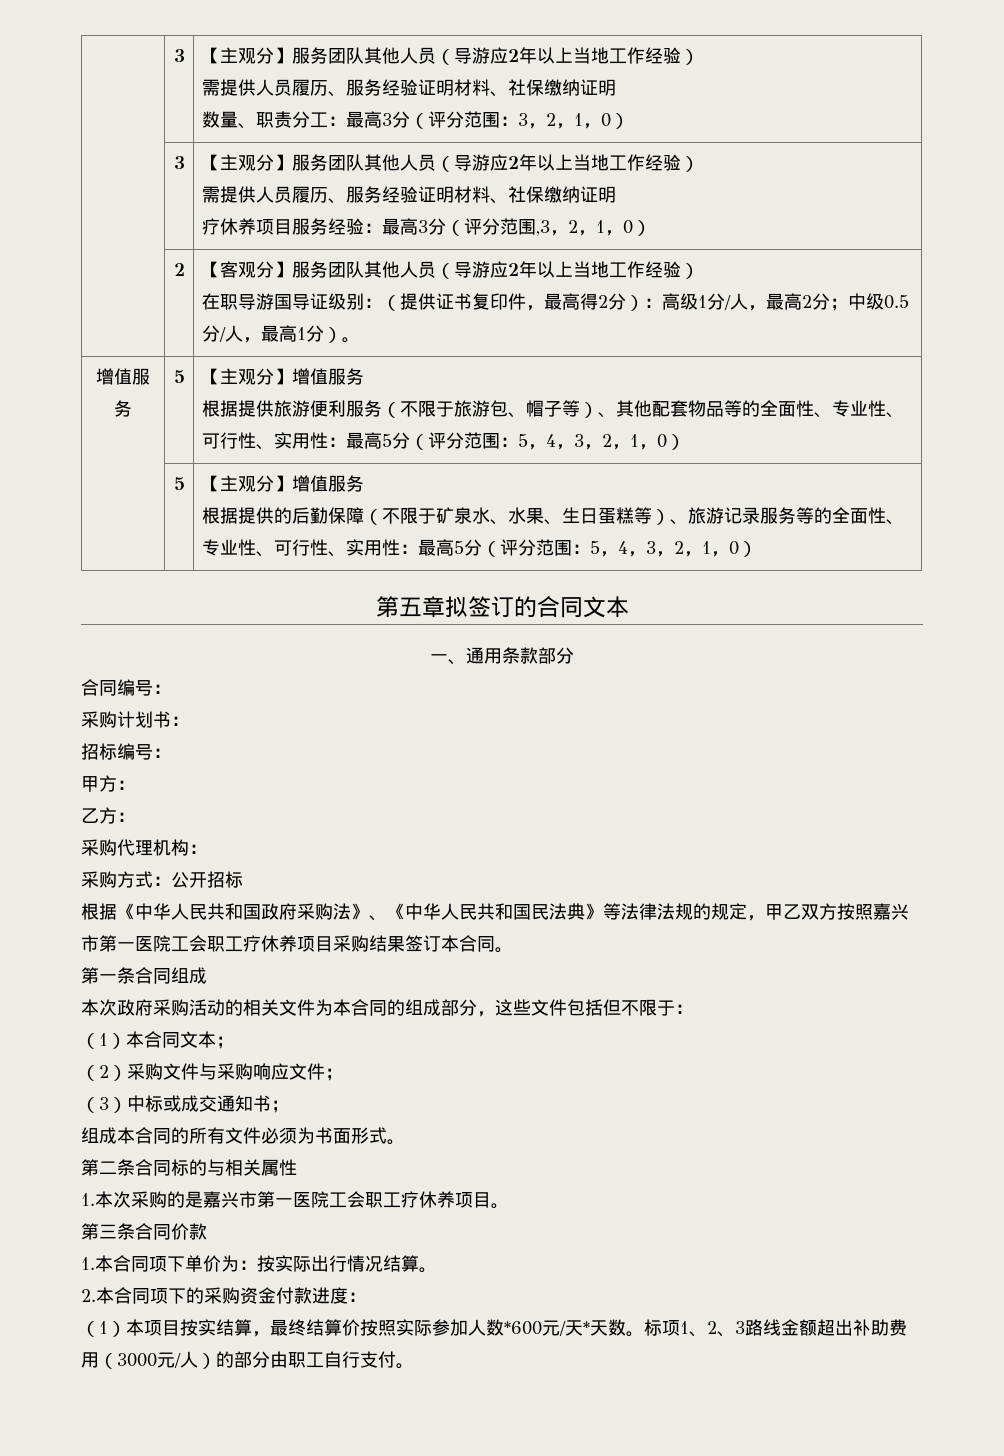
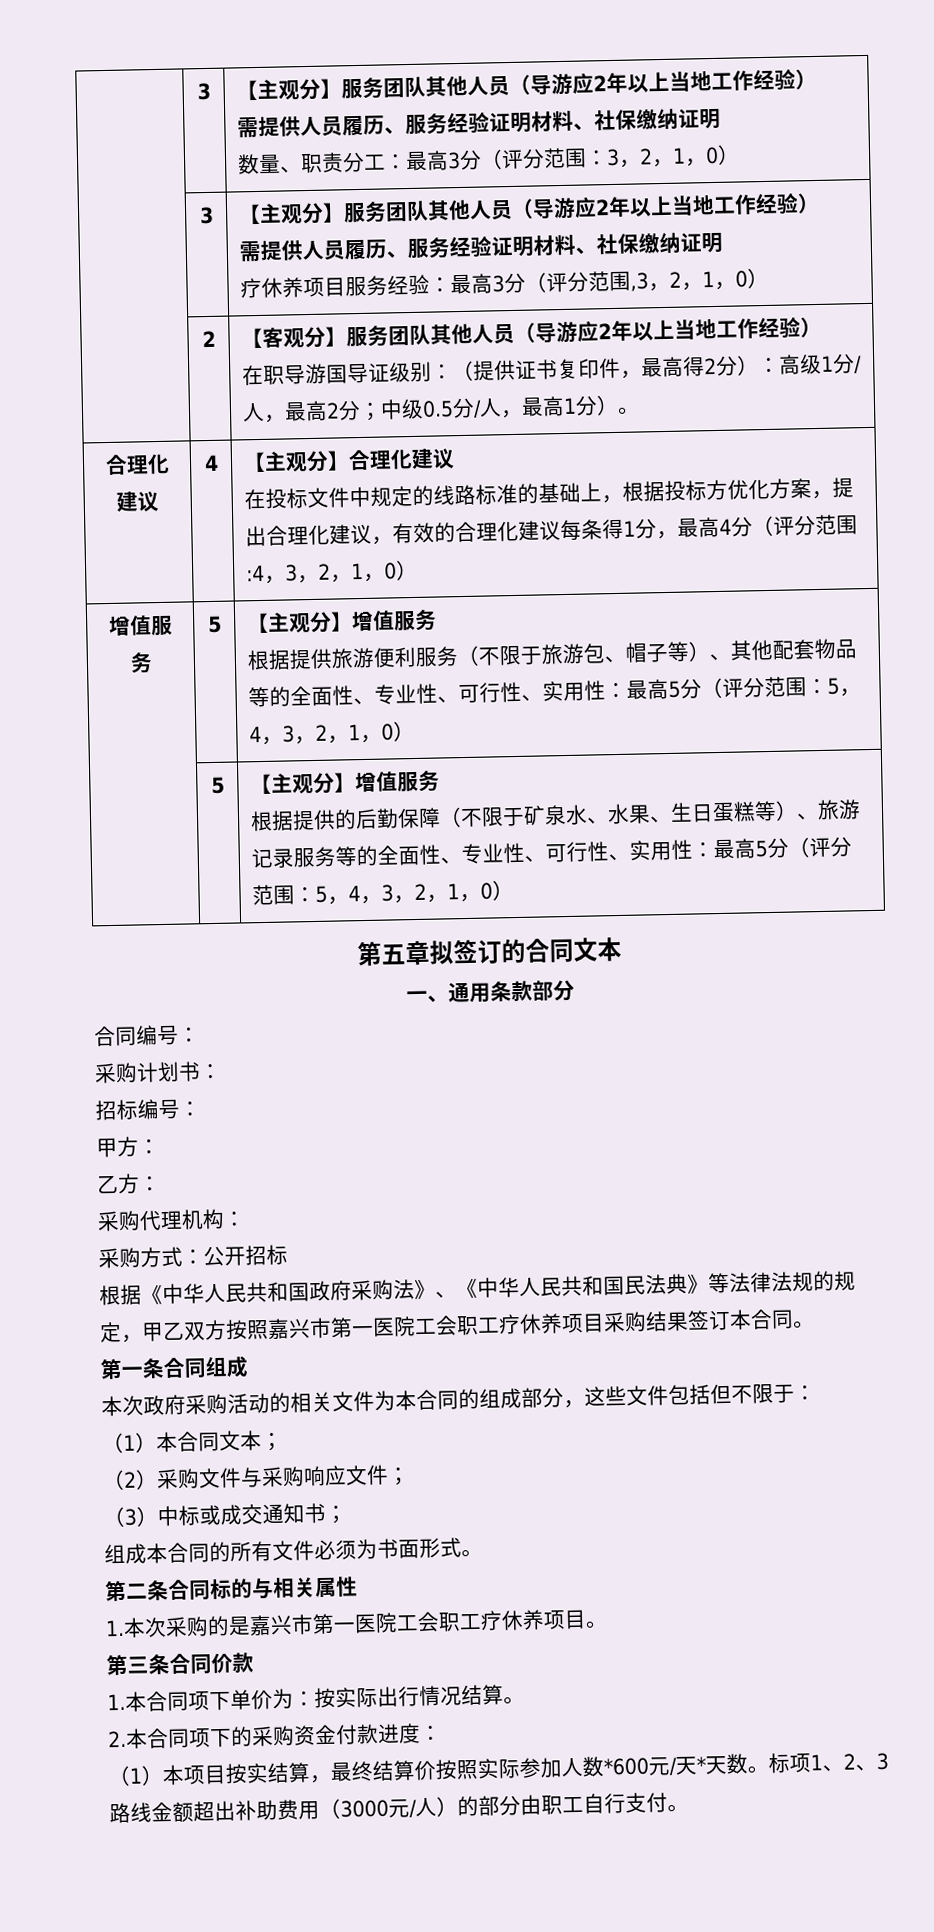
+ 合理化建议 | 4 | 【主观分】合理化建议
+ 在投标文件中规定的线路标准的基础上，根据投标方优化方案，提出合理化建议，有效的合理化建议每条得1分，最高4分（评分范围:4，3，2，1，0）

